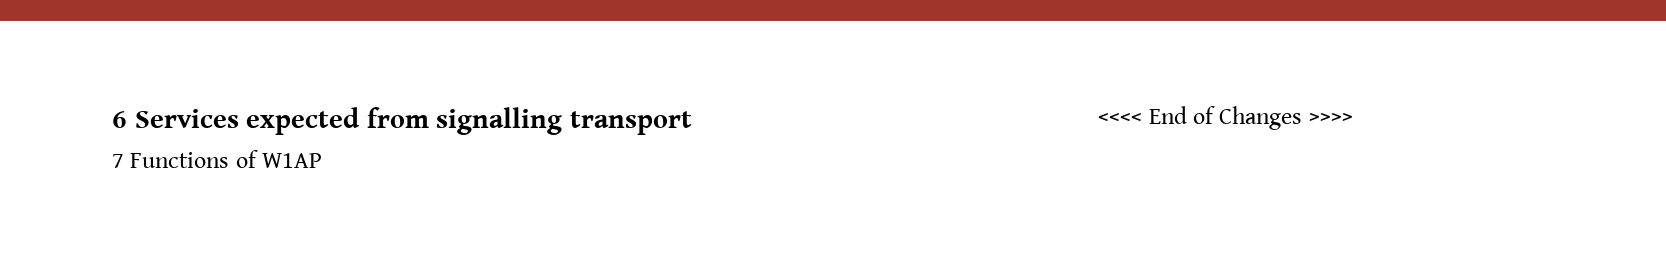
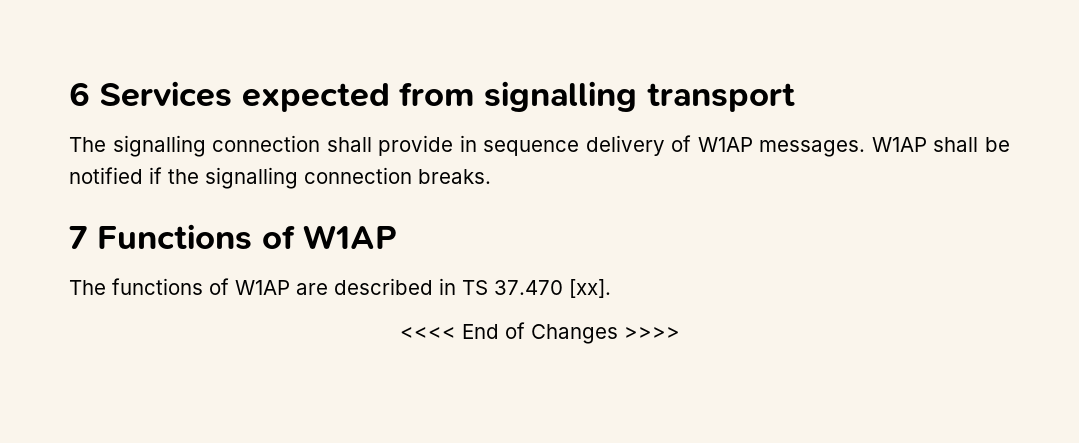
+ The signalling connection shall provide in sequence delivery of W1AP messages. W1AP shall be notified if the signalling connection breaks.
  7 Functions of W1AP
+ The functions of W1AP are described in TS 37.470 [xx].

